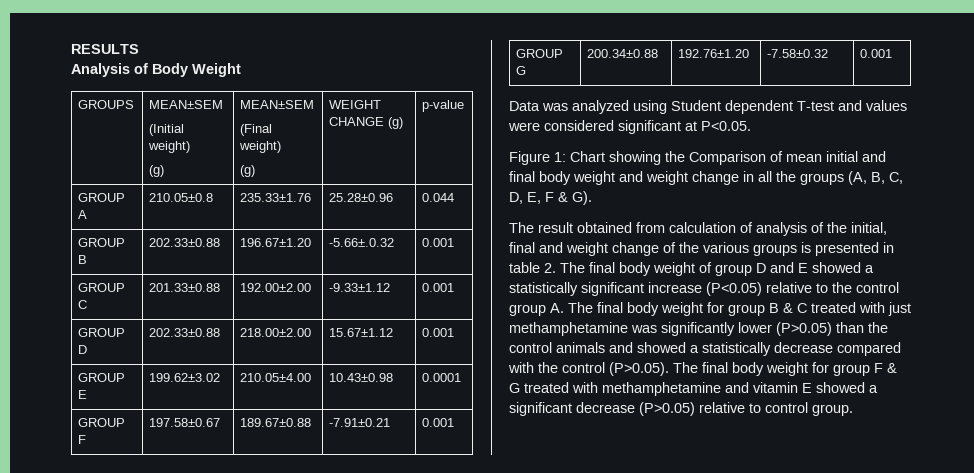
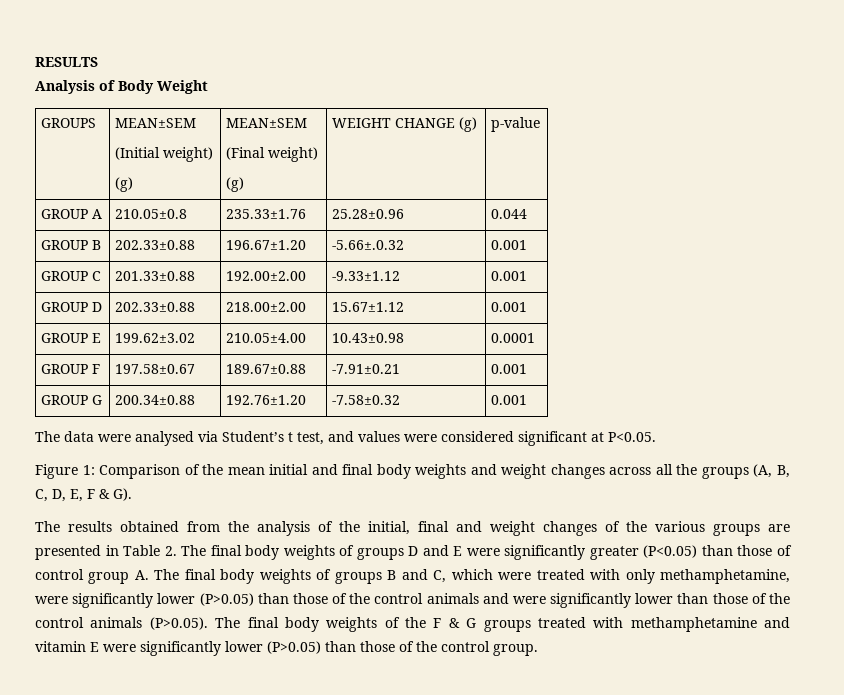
- Data was analyzed using Student dependent T-test and values were considered significant at P<0.05.
+ The data were analysed via Student’s t test, and values were considered significant at P<0.05.
- Figure 1: Chart showing the Comparison of mean initial and final body weight and weight change in all the groups (A, B, C, D, E, F & G).
+ Figure 1: Comparison of the mean initial and final body weights and weight changes across all the groups (A, B, C, D, E, F & G).
- The result obtained from calculation of analysis of the initial, final and weight change of the various groups is presented in table 2. The final body weight of group D and E showed a statistically significant increase (P<0.05) relative to the control group A. The final body weight for group B & C treated with just methamphetamine was significantly lower (P>0.05) than the control animals and showed a statistically decrease compared with the control (P>0.05). The final body weight for group F & G treated with methamphetamine and vitamin E showed a significant decrease (P>0.05) relative to control group.
+ The results obtained from the analysis of the initial, final and weight changes of the various groups are presented in Table 2. The final body weights of groups D and E were significantly greater (P<0.05) than those of control group A. The final body weights of groups B and C, which were treated with only methamphetamine, were significantly lower (P>0.05) than those of the control animals and were significantly lower than those of the control animals (P>0.05). The final body weights of the F & G groups treated with methamphetamine and vitamin E were significantly lower (P>0.05) than those of the control group.

